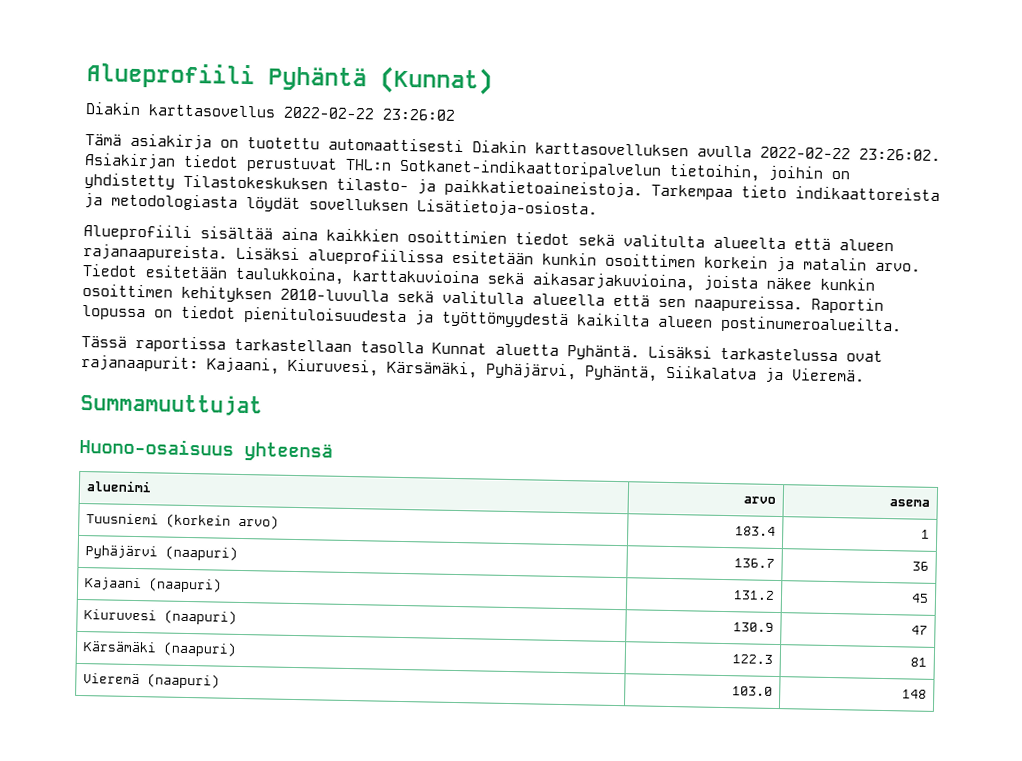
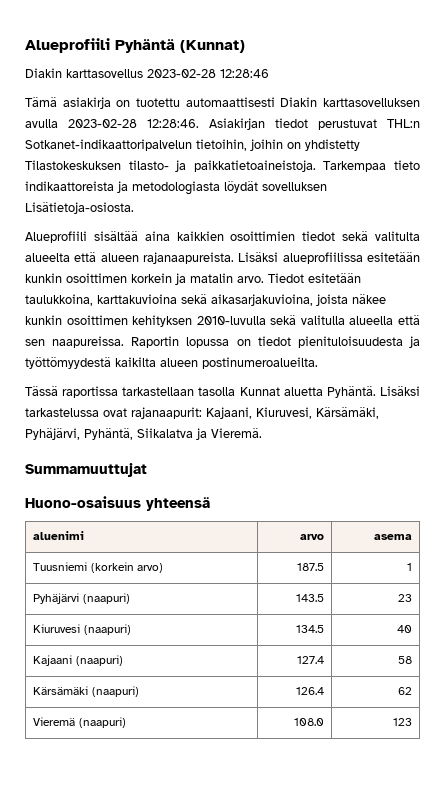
- Diakin karttasovellus 2022-02-22 23:26:02
+ Diakin karttasovellus 2023-02-28 12:28:46
- Tämä asiakirja on tuotettu automaattisesti Diakin karttasovelluksen avulla 2022-02-22 23:26:02.
+ Tämä asiakirja on tuotettu automaattisesti Diakin karttasovelluksen avulla 2023-02-28 12:28:46.
- Tuusniemi (korkein arvo) | 183.4 | 1
+ Tuusniemi (korkein arvo) | 187.5 | 1
- Pyhäjärvi (naapuri) | 136.7 | 36
- Kajaani (naapuri) | 131.2 | 45
- Kiuruvesi (naapuri) | 130.9 | 47
+ Pyhäjärvi (naapuri) | 143.5 | 23
+ Kiuruvesi (naapuri) | 134.5 | 40
+ Kajaani (naapuri) | 127.4 | 58
- Kärsämäki (naapuri) | 122.3 | 81
+ Kärsämäki (naapuri) | 126.4 | 62
- Vieremä (naapuri) | 103.0 | 148
+ Vieremä (naapuri) | 108.0 | 123

